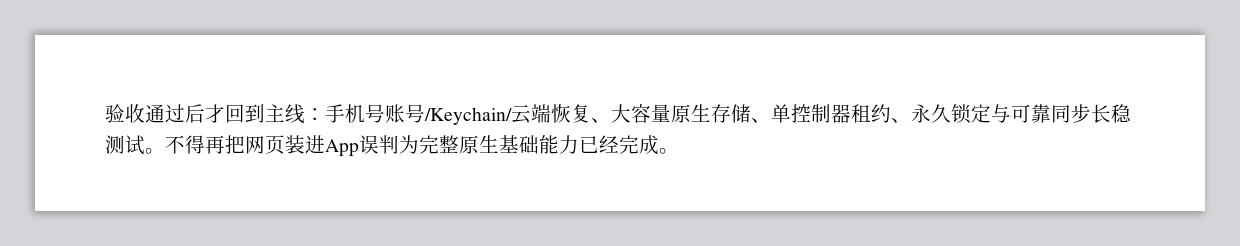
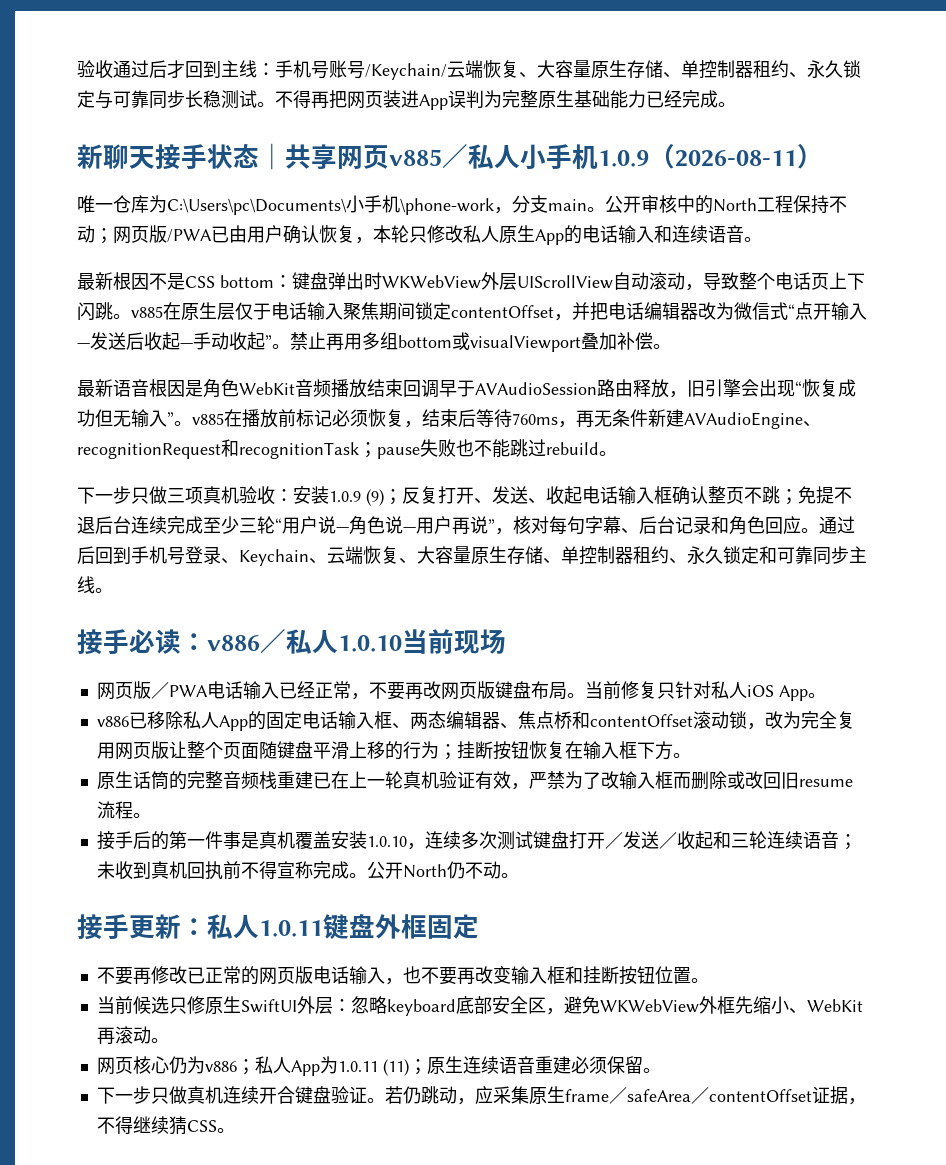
+ 新聊天接手状态｜共享网页v885／私人小手机1.0.9（2026-08-11）
+ 唯一仓库为C:\Users\pc\Documents\小手机\phone-work，分支main。公开审核中的North工程保持不动；网页版/PWA已由用户确认恢复，本轮只修改私人原生App的电话输入和连续语音。
+ 最新根因不是CSS bottom：键盘弹出时WKWebView外层UIScrollView自动滚动，导致整个电话页上下闪跳。v885在原生层仅于电话输入聚焦期间锁定contentOffset，并把电话编辑器改为微信式“点开输入—发送后收起—手动收起”。禁止再用多组bottom或visualViewport叠加补偿。
+ 最新语音根因是角色WebKit音频播放结束回调早于AVAudioSession路由释放，旧引擎会出现“恢复成功但无输入”。v885在播放前标记必须恢复，结束后等待760ms，再无条件新建AVAudioEngine、recognitionRequest和recognitionTask；pause失败也不能跳过rebuild。
+ 下一步只做三项真机验收：安装1.0.9 (9)；反复打开、发送、收起电话输入框确认整页不跳；免提不退后台连续完成至少三轮“用户说—角色说—用户再说”，核对每句字幕、后台记录和角色回应。通过后回到手机号登录、Keychain、云端恢复、大容量原生存储、单控制器租约、永久锁定和可靠同步主线。
+ 接手必读：v886／私人1.0.10当前现场
+ 网页版／PWA电话输入已经正常，不要再改网页版键盘布局。当前修复只针对私人iOS App。
+ v886已移除私人App的固定电话输入框、两态编辑器、焦点桥和contentOffset滚动锁，改为完全复用网页版让整个页面随键盘平滑上移的行为；挂断按钮恢复在输入框下方。
+ 原生话筒的完整音频栈重建已在上一轮真机验证有效，严禁为了改输入框而删除或改回旧resume流程。
+ 接手后的第一件事是真机覆盖安装1.0.10，连续多次测试键盘打开／发送／收起和三轮连续语音；未收到真机回执前不得宣称完成。公开North仍不动。
+ 接手更新：私人1.0.11键盘外框固定
+ 不要再修改已正常的网页版电话输入，也不要再改变输入框和挂断按钮位置。
+ 当前候选只修原生SwiftUI外层：忽略keyboard底部安全区，避免WKWebView外框先缩小、WebKit再滚动。
+ 网页核心仍为v886；私人App为1.0.11 (11)；原生连续语音重建必须保留。
+ 下一步只做真机连续开合键盘验证。若仍跳动，应采集原生frame／safeArea／contentOffset证据，不得继续猜CSS。

